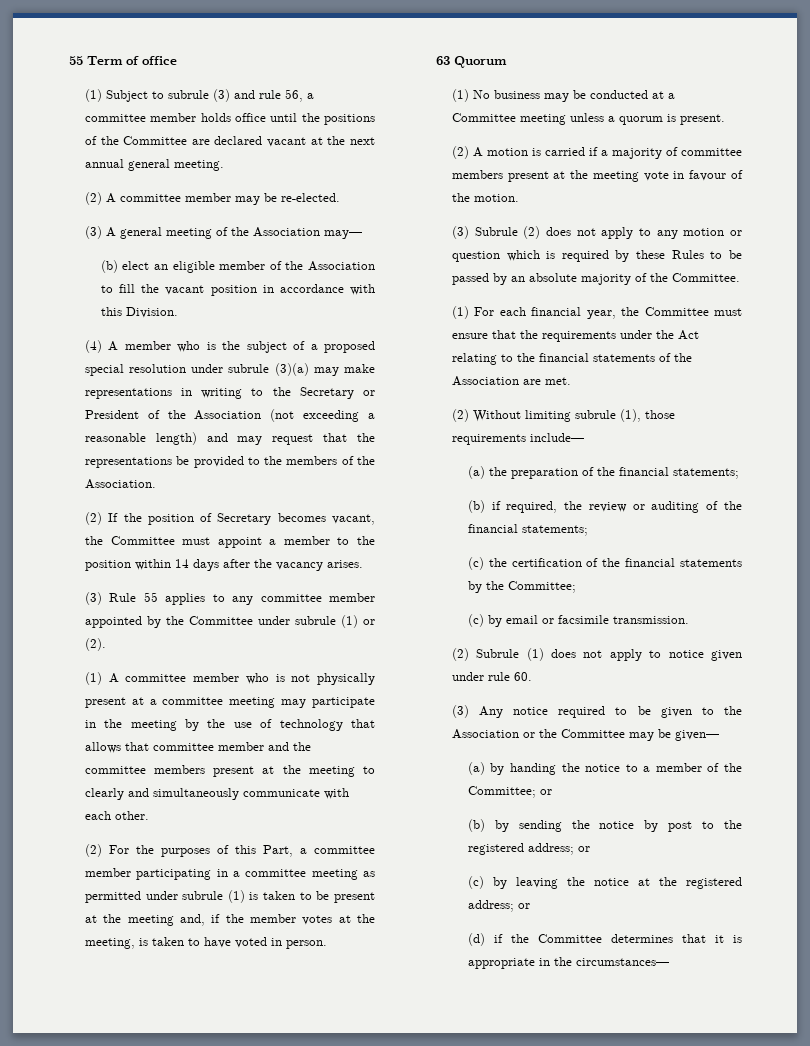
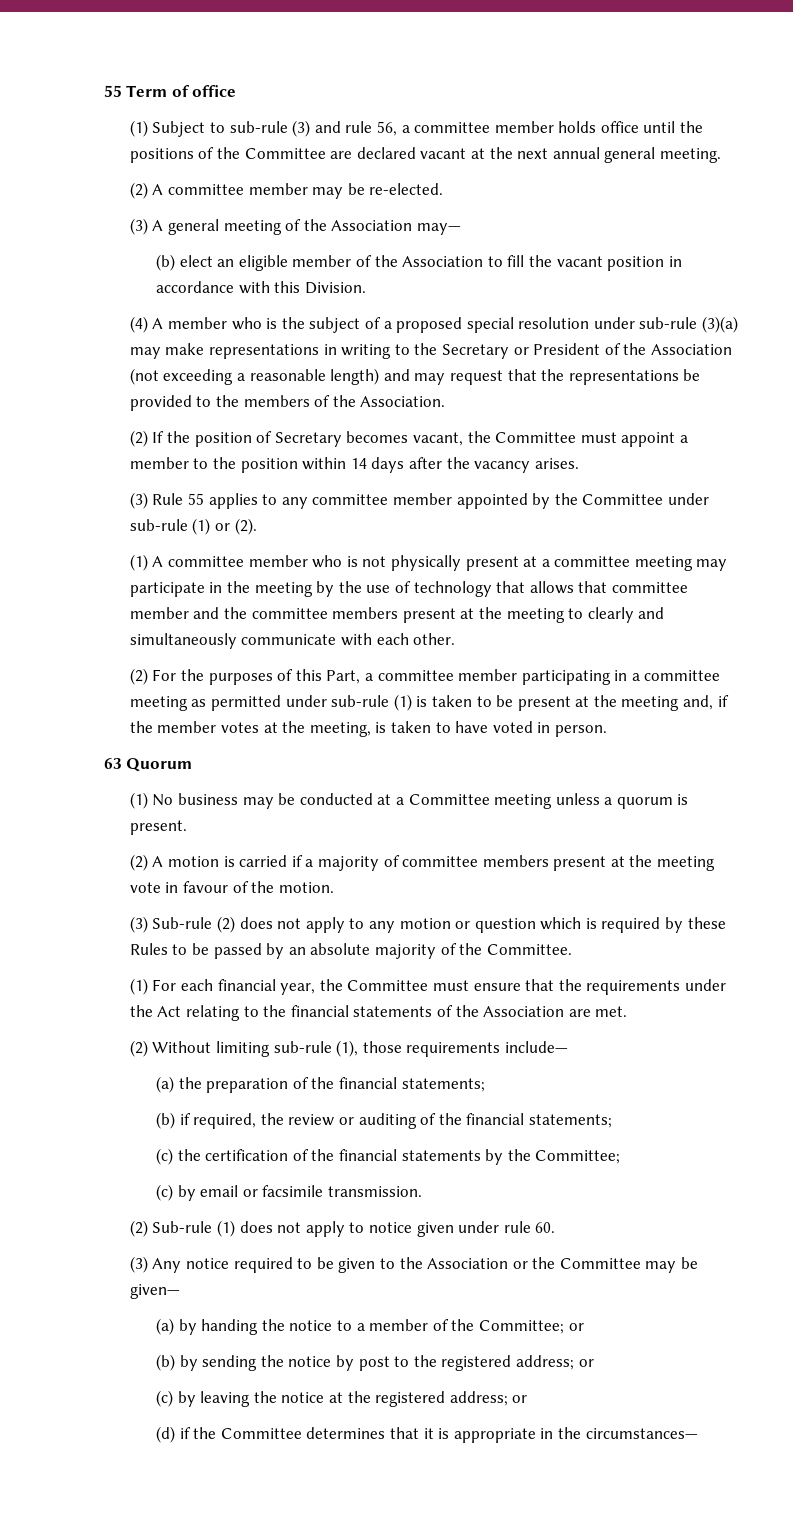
- (1) Subject to subrule (3) and rule 56, a committee member holds office until the positions of the Committee are declared vacant at the next annual general meeting.
+ (1) Subject to sub-rule (3) and rule 56, a committee member holds office until the positions of the Committee are declared vacant at the next annual general meeting.
- (4) A member who is the subject of a proposed special resolution under subrule (3)(a) may make representations in writing to the Secretary or President of the Association (not exceeding a reasonable length) and may request that the representations be provided to the members of the Association.
+ (4) A member who is the subject of a proposed special resolution under sub-rule (3)(a) may make representations in writing to the Secretary or President of the Association (not exceeding a reasonable length) and may request that the representations be provided to the members of the Association.
- (3) Rule 55 applies to any committee member appointed by the Committee under subrule (1) or (2).
+ (3) Rule 55 applies to any committee member appointed by the Committee under sub-rule (1) or (2).
- (2) For the purposes of this Part, a committee member participating in a committee meeting as permitted under subrule (1) is taken to be present at the meeting and, if the member votes at the meeting, is taken to have voted in person.
+ (2) For the purposes of this Part, a committee member participating in a committee meeting as permitted under sub-rule (1) is taken to be present at the meeting and, if the member votes at the meeting, is taken to have voted in person.
- (3) Subrule (2) does not apply to any motion or question which is required by these Rules to be passed by an absolute majority of the Committee.
+ (3) Sub-rule (2) does not apply to any motion or question which is required by these Rules to be passed by an absolute majority of the Committee.
- (2) Without limiting subrule (1), those requirements include—
+ (2) Without limiting sub-rule (1), those requirements include—
- (2) Subrule (1) does not apply to notice given under rule 60.
+ (2) Sub-rule (1) does not apply to notice given under rule 60.

